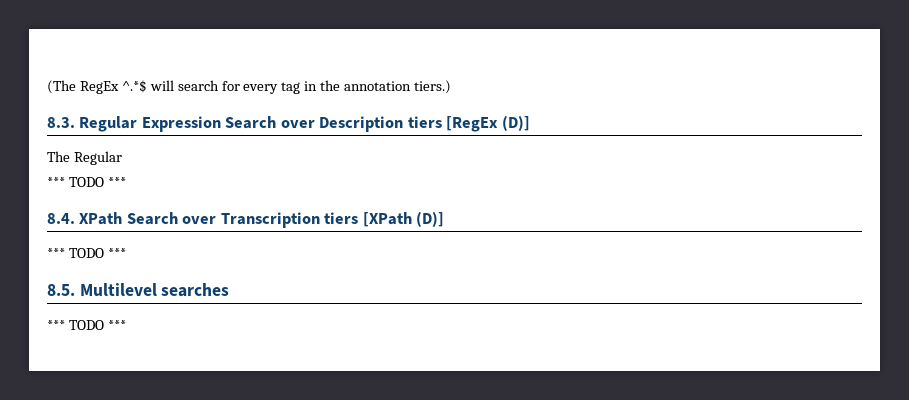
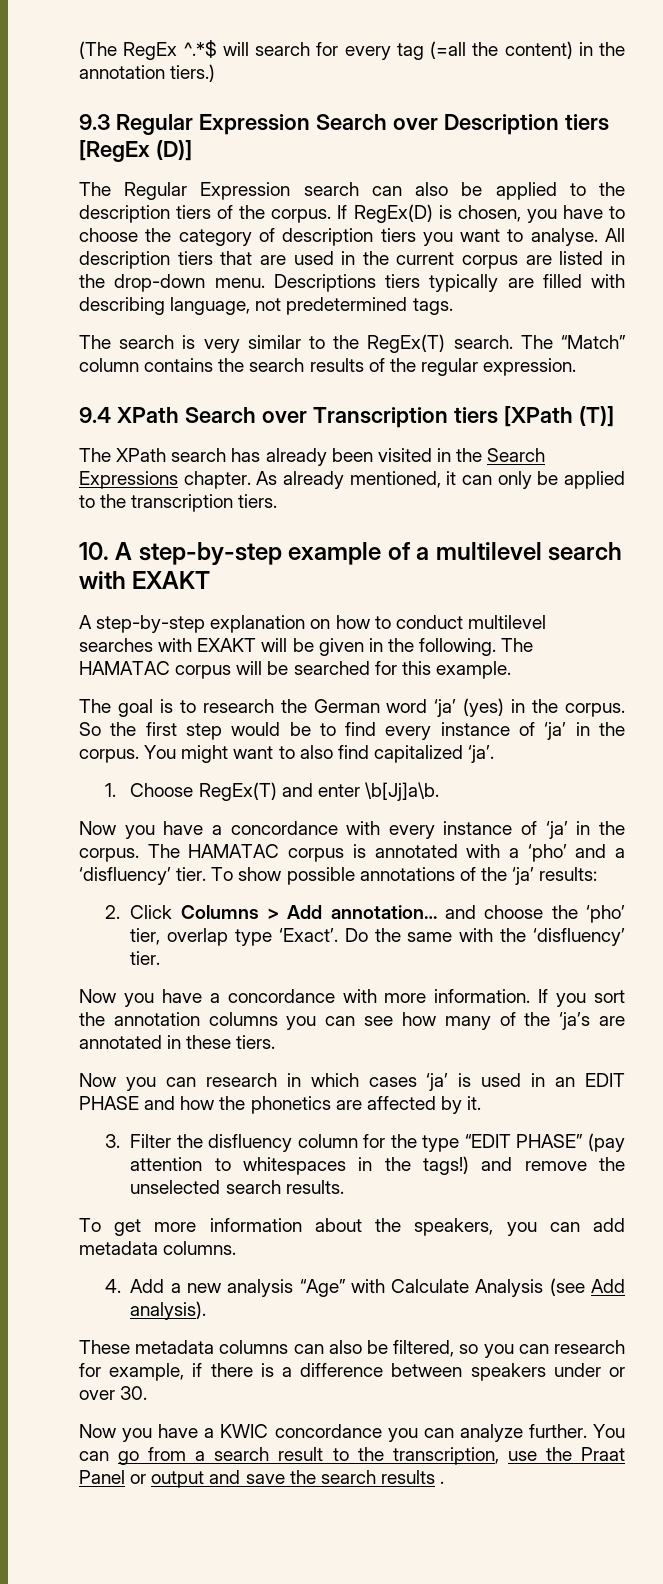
- (The RegEx ^.*$ will search for every tag in the annotation tiers.)
+ (The RegEx ^.*$ will search for every tag (=all the content) in the annotation tiers.)
- 8.3. Regular Expression Search over Description tiers [RegEx (D)]
+ 9.3 Regular Expression Search over Description tiers [RegEx (D)]
- The Regular
- *** TODO ***
- 8.4. XPath Search over Transcription tiers [XPath (D)]
- *** TODO ***
- 8.5. Multilevel searches
- *** TODO ***
+ The Regular Expression search can also be applied to the description tiers of the corpus. If RegEx(D) is chosen, you have to choose the category of description tiers you want to analyse. All description tiers that are used in the current corpus are listed in the drop-down menu. Descriptions tiers typically are filled with describing language, not predetermined tags.
+ The search is very similar to the RegEx(T) search. The “Match” column contains the search results of the regular expression.
+ 9.4 XPath Search over Transcription tiers [XPath (T)]
+ The XPath search has already been visited in the Search Expressions chapter. As already mentioned, it can only be applied to the transcription tiers.
+ 10. A step-by-step example of a multilevel search with EXAKT
+ A step-by-step explanation on how to conduct multilevel searches with EXAKT will be given in the following. The HAMATAC corpus will be searched for this example.
+ The goal is to research the German word ‘ja’ (yes) in the corpus. So the first step would be to find every instance of ‘ja’ in the corpus. You might want to also find capitalized ‘ja’.
+ 1. Choose RegEx(T) and enter \b[Jj]a\b.
+ Now you have a concordance with every instance of ‘ja’ in the corpus. The HAMATAC corpus is annotated with a ‘pho’ and a ‘disfluency’ tier. To show possible annotations of the ‘ja’ results:
+ 2. Click Columns > Add annotation… and choose the ‘pho’ tier, overlap type ‘Exact’. Do the same with the ‘disfluency’ tier.
+ Now you have a concordance with more information. If you sort the annotation columns you can see how many of the ‘ja’s are annotated in these tiers.
+ Now you can research in which cases ‘ja’ is used in an EDIT PHASE and how the phonetics are affected by it.
+ 3. Filter the disfluency column for the type “EDIT PHASE” (pay attention to whitespaces in the tags!) and remove the unselected search results.
+ To get more information about the speakers, you can add metadata columns.
+ 4. Add a new analysis “Age” with Calculate Analysis (see Add analysis).
+ These metadata columns can also be filtered, so you can research for example, if there is a difference between speakers under or over 30.
+ Now you have a KWIC concordance you can analyze further. You can go from a search result to the transcription, use the Praat Panel or output and save the search results .

